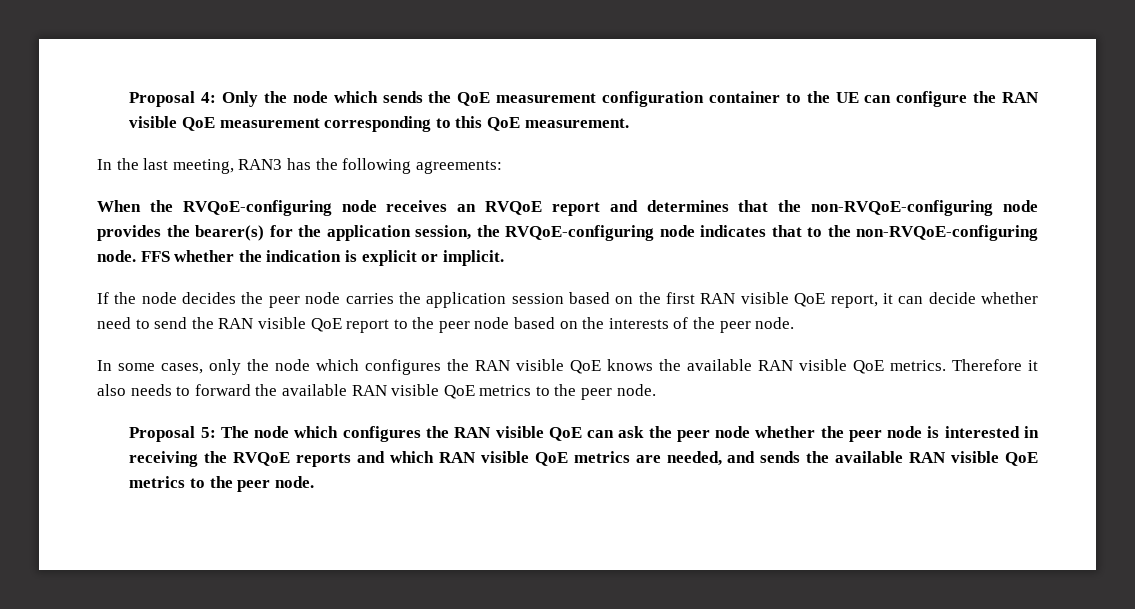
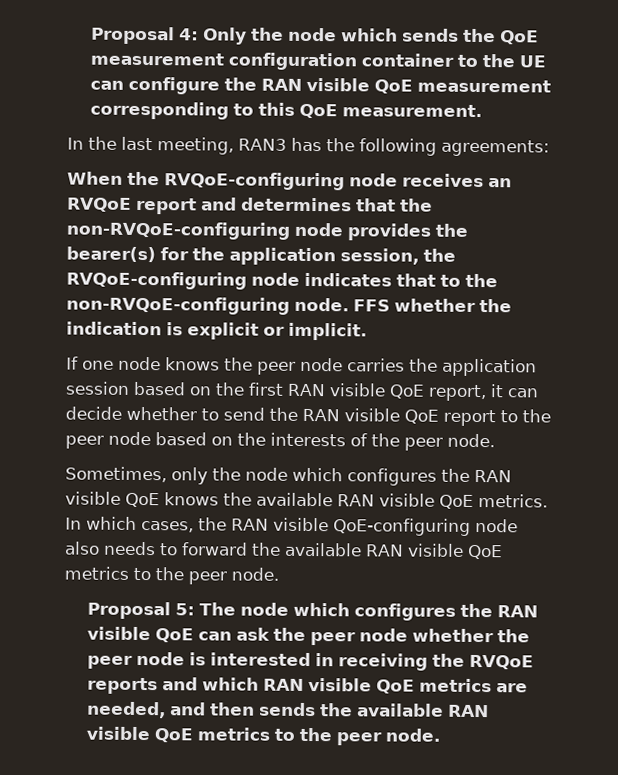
- If the node decides the peer node carries the application session based on the first RAN visible QoE report, it can decide whether need to send the RAN visible QoE report to the peer node based on the interests of the peer node.
+ If one node knows the peer node carries the application session based on the first RAN visible QoE report, it can decide whether to send the RAN visible QoE report to the peer node based on the interests of the peer node.
- In some cases, only the node which configures the RAN visible QoE knows the available RAN visible QoE metrics.
+ Sometimes, only the node which configures the RAN visible QoE knows the available RAN visible QoE metrics.
- Therefore it also needs to forward the available RAN visible QoE metrics to the peer node.
+ In which cases, the RAN visible QoE-configuring node also needs to forward the available RAN visible QoE metrics to the peer node.
- Proposal 5: The node which configures the RAN visible QoE can ask the peer node whether the peer node is interested in receiving the RVQoE reports and which RAN visible QoE metrics are needed, and sends the available RAN visible QoE metrics to the peer node.
+ Proposal 5: The node which configures the RAN visible QoE can ask the peer node whether the peer node is interested in receiving the RVQoE reports and which RAN visible QoE metrics are needed, and then sends the available RAN visible QoE metrics to the peer node.

